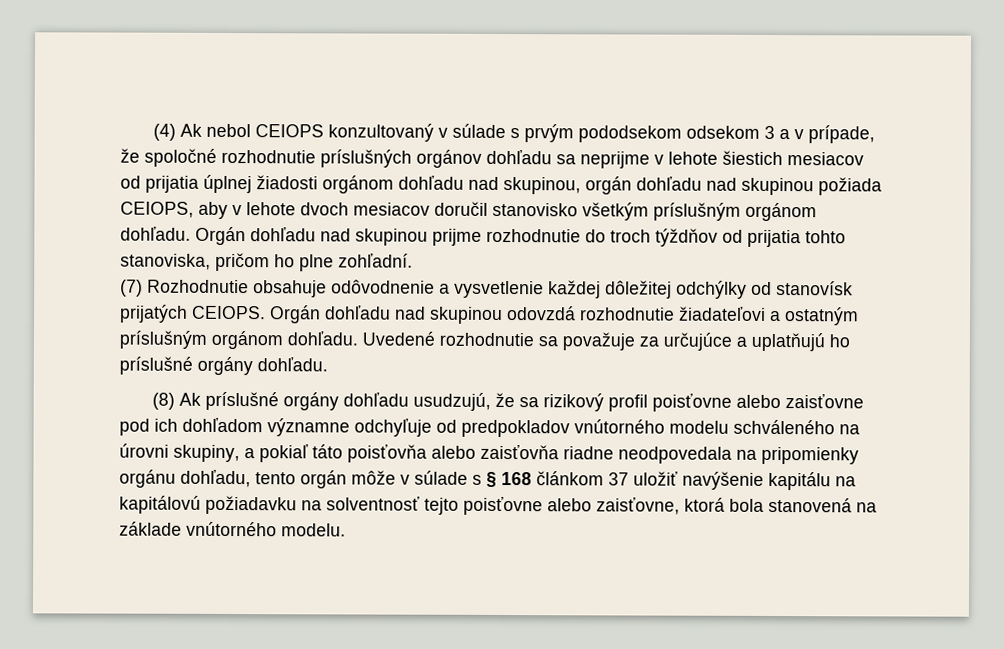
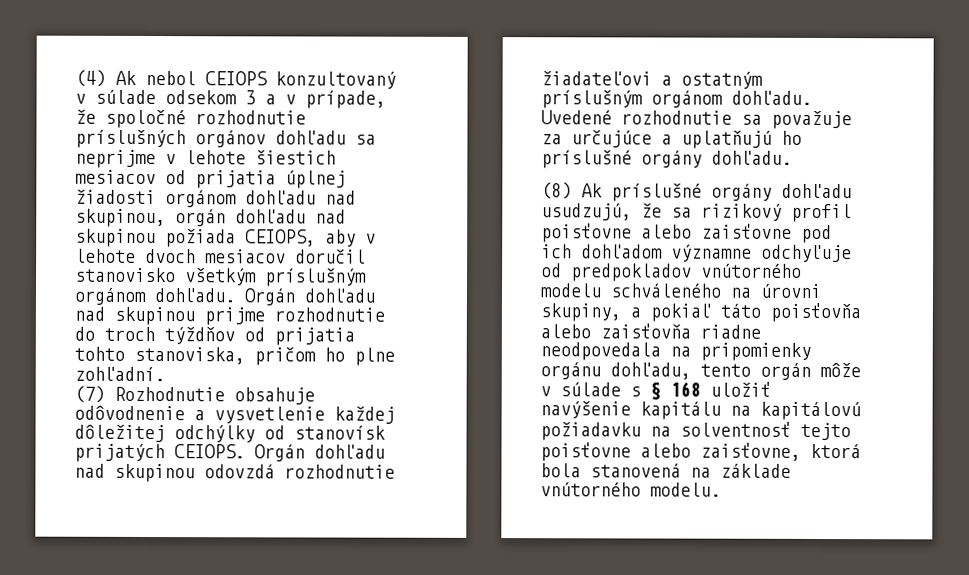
- (4) Ak nebol CEIOPS konzultovaný v súlade s prvým pododsekom odsekom 3 a v prípade, že spoločné rozhodnutie príslušných orgánov dohľadu sa neprijme v lehote šiestich mesiacov od prijatia úplnej žiadosti orgánom dohľadu nad skupinou, orgán dohľadu nad skupinou požiada CEIOPS, aby v lehote dvoch mesiacov doručil stanovisko všetkým príslušným orgánom dohľadu.
+ (4) Ak nebol CEIOPS konzultovaný v súlade odsekom 3 a v prípade, že spoločné rozhodnutie príslušných orgánov dohľadu sa neprijme v lehote šiestich mesiacov od prijatia úplnej žiadosti orgánom dohľadu nad skupinou, orgán dohľadu nad skupinou požiada CEIOPS, aby v lehote dvoch mesiacov doručil stanovisko všetkým príslušným orgánom dohľadu.
- (8) Ak príslušné orgány dohľadu usudzujú, že sa rizikový profil poisťovne alebo zaisťovne pod ich dohľadom významne odchyľuje od predpokladov vnútorného modelu schváleného na úrovni skupiny, a pokiaľ táto poisťovňa alebo zaisťovňa riadne neodpovedala na pripomienky orgánu dohľadu, tento orgán môže v súlade s § 168 článkom 37 uložiť navýšenie kapitálu na kapitálovú požiadavku na solventnosť tejto poisťovne alebo zaisťovne, ktorá bola stanovená na základe vnútorného modelu.
+ (8) Ak príslušné orgány dohľadu usudzujú, že sa rizikový profil poisťovne alebo zaisťovne pod ich dohľadom významne odchyľuje od predpokladov vnútorného modelu schváleného na úrovni skupiny, a pokiaľ táto poisťovňa alebo zaisťovňa riadne neodpovedala na pripomienky orgánu dohľadu, tento orgán môže v súlade s § 168 uložiť navýšenie kapitálu na kapitálovú požiadavku na solventnosť tejto poisťovne alebo zaisťovne, ktorá bola stanovená na základe vnútorného modelu.

